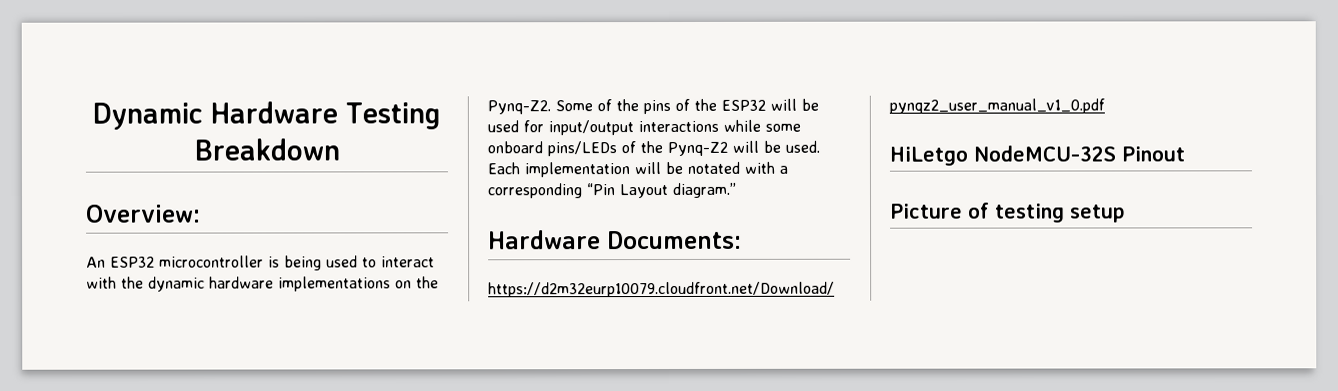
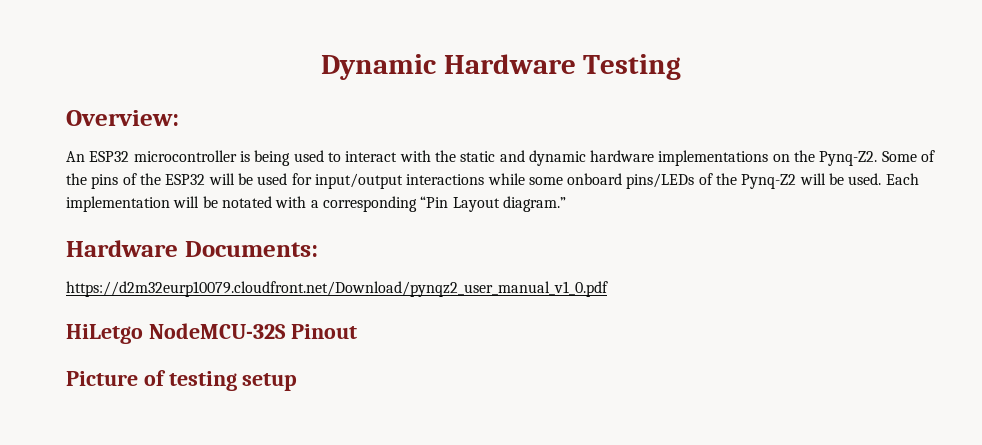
- Dynamic Hardware Testing Breakdown
+ Dynamic Hardware Testing
- An ESP32 microcontroller is being used to interact with the dynamic hardware implementations on the Pynq-Z2.
+ An ESP32 microcontroller is being used to interact with the static and dynamic hardware implementations on the Pynq-Z2.

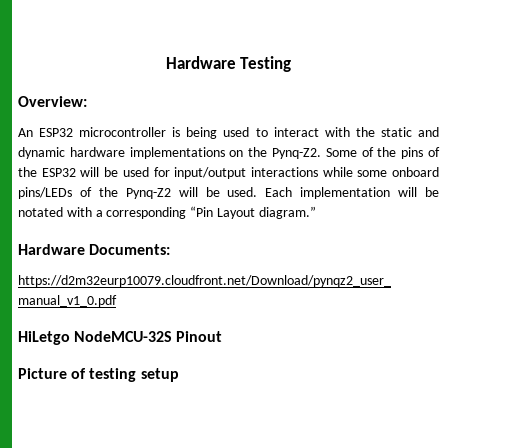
- Dynamic Hardware Testing
+ Hardware Testing

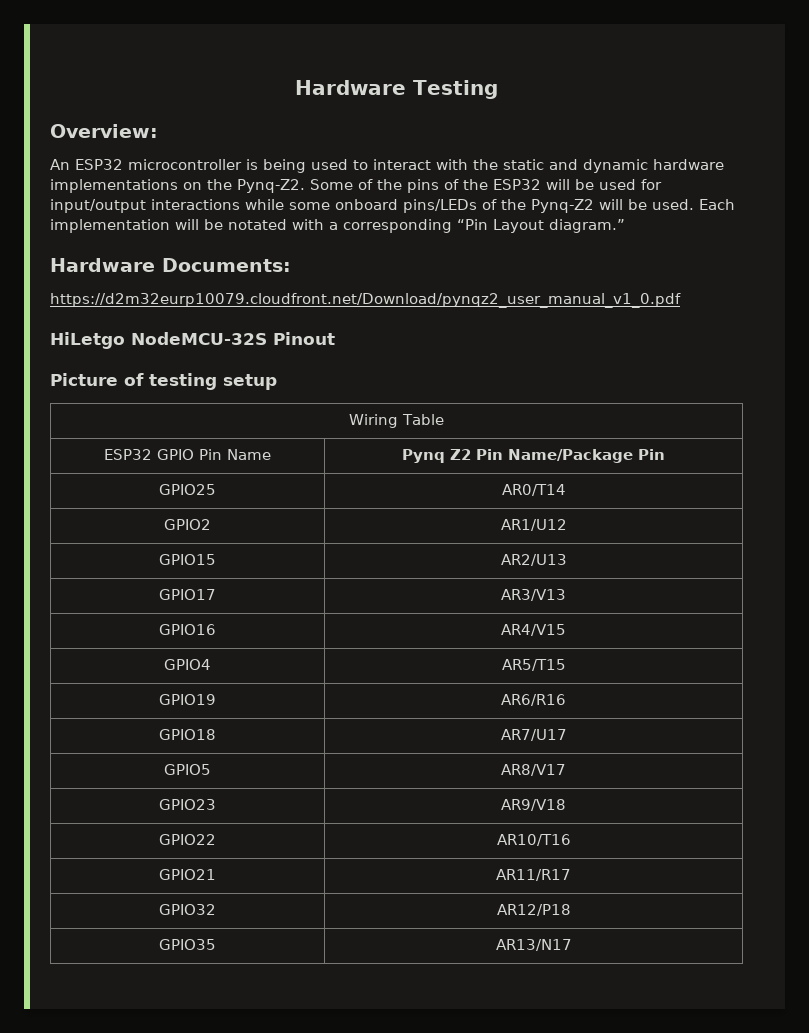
+ Wiring Table
+ ESP32 GPIO Pin Name | Pynq Z2 Pin Name/Package Pin
+ GPIO25 | AR0/T14
+ GPIO2 | AR1/U12
+ GPIO15 | AR2/U13
+ GPIO17 | AR3/V13
+ GPIO16 | AR4/V15
+ GPIO4 | AR5/T15
+ GPIO19 | AR6/R16
+ GPIO18 | AR7/U17
+ GPIO5 | AR8/V17
+ GPIO23 | AR9/V18
+ GPIO22 | AR10/T16
+ GPIO21 | AR11/R17
+ GPIO32 | AR12/P18
+ GPIO35 | AR13/N17

